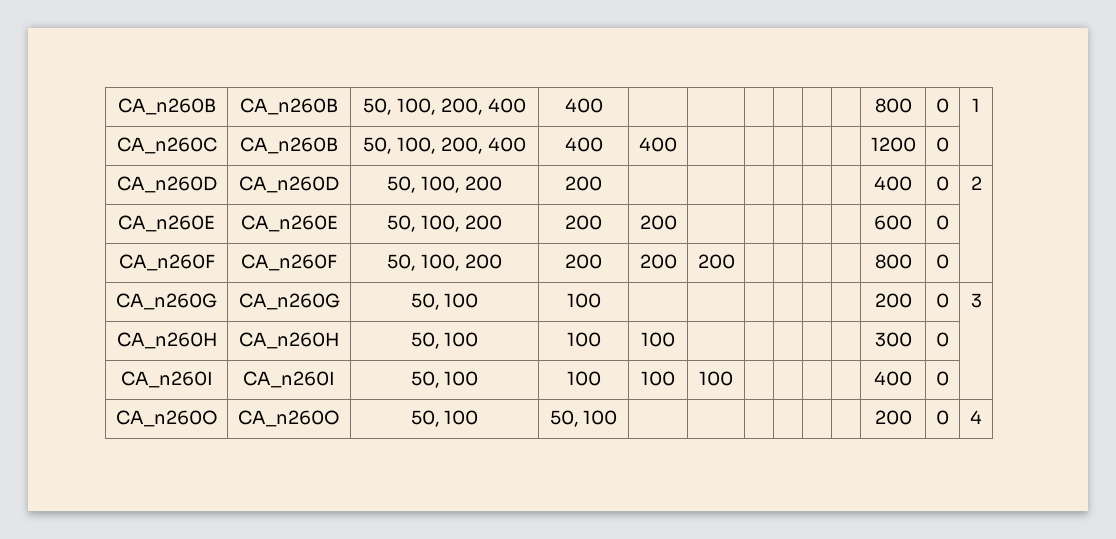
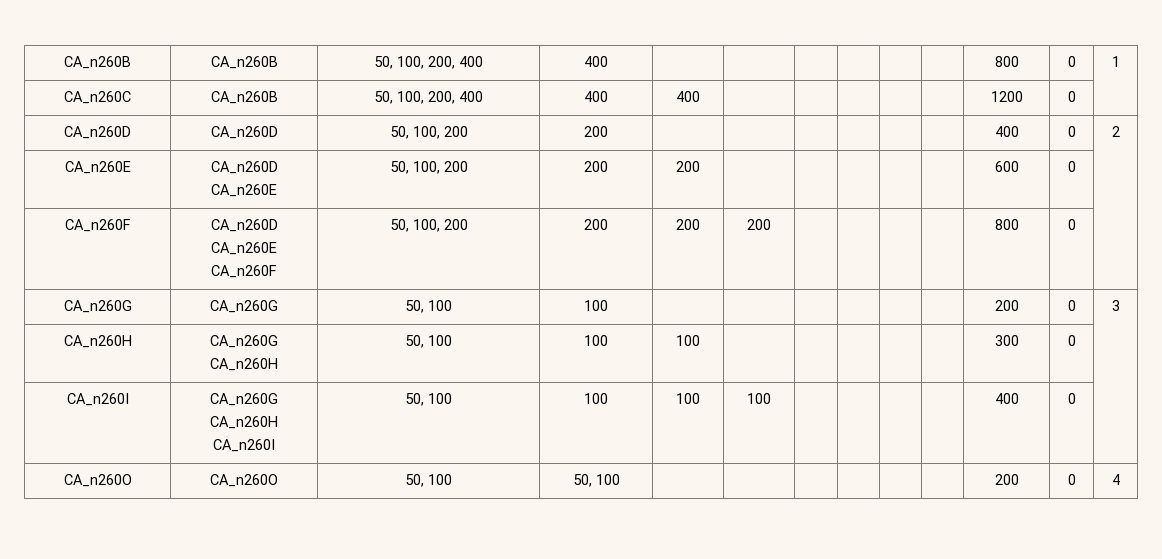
- CA_n260E | CA_n260E | 50, 100, 200 | 200 | 200 | | | | | | 600 | 0 |
+ CA_n260E | CA_n260D
+ CA_n260E | 50, 100, 200 | 200 | 200 | | | | | | 600 | 0 |
- CA_n260F | CA_n260F | 50, 100, 200 | 200 | 200 | 200 | | | | | 800 | 0 |
+ CA_n260F | CA_n260D
+ CA_n260E
+ CA_n260F | 50, 100, 200 | 200 | 200 | 200 | | | | | 800 | 0 |
- CA_n260H | CA_n260H | 50, 100 | 100 | 100 | | | | | | 300 | 0 |
+ CA_n260H | CA_n260G
+ CA_n260H | 50, 100 | 100 | 100 | | | | | | 300 | 0 |
- CA_n260I | CA_n260I | 50, 100 | 100 | 100 | 100 | | | | | 400 | 0 |
+ CA_n260I | CA_n260G
+ CA_n260H
+ CA_n260I | 50, 100 | 100 | 100 | 100 | | | | | 400 | 0 |

